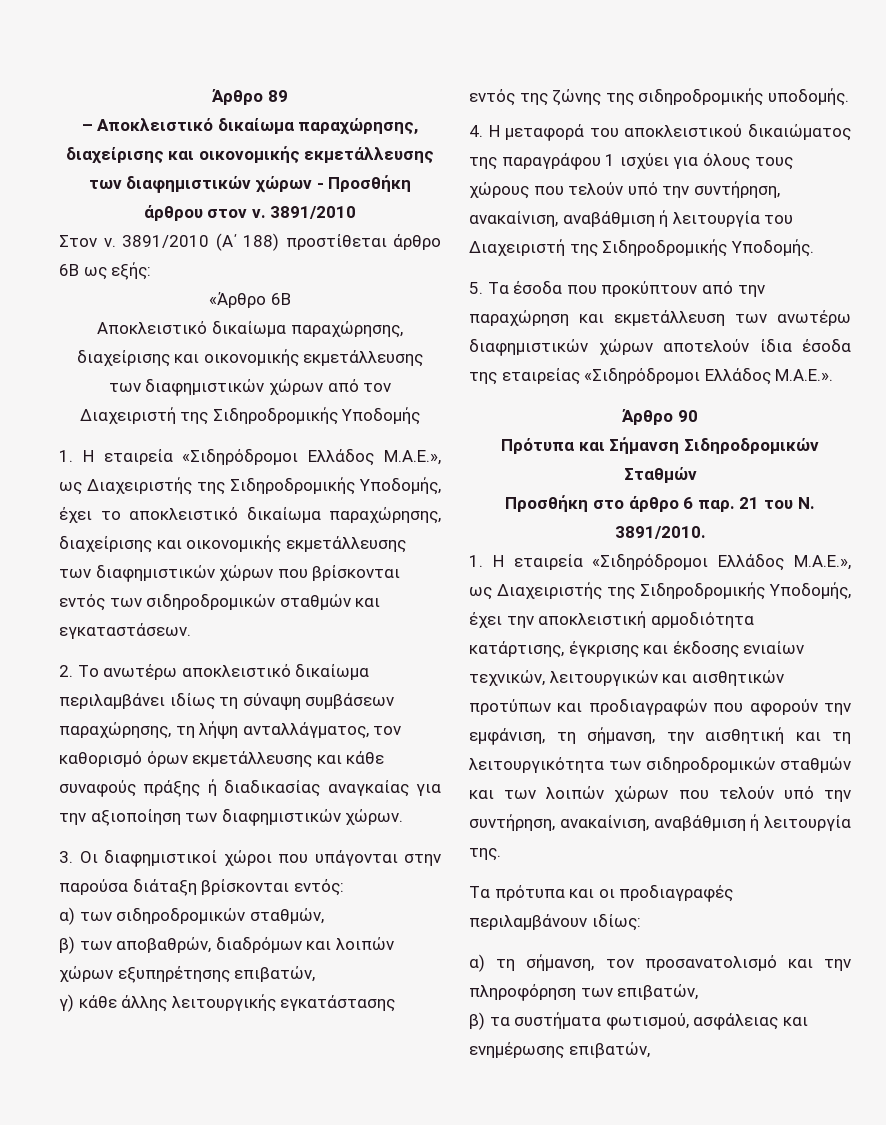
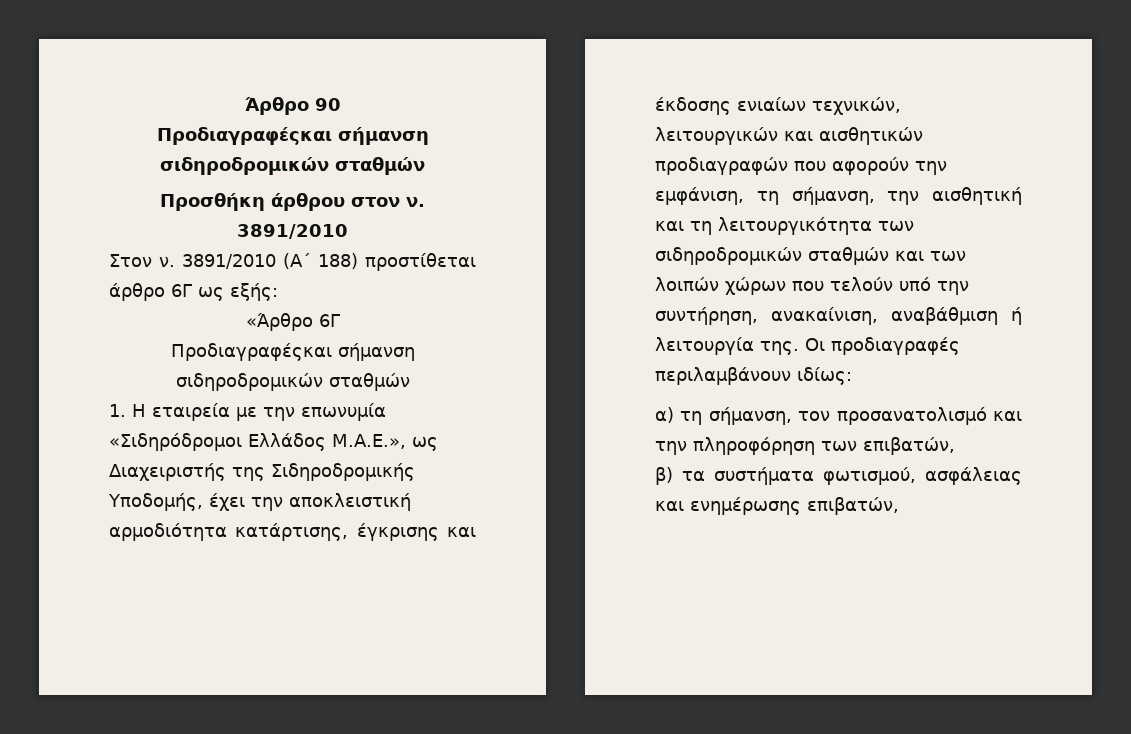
- Άρθρο 89
- – Αποκλειστικό δικαίωμα παραχώρησης, διαχείρισης και οικονομικής εκμετάλλευσης των διαφημιστικών χώρων - Προσθήκη άρθρου στον ν.
+ Άρθρο 90
+ Προδιαγραφέςκαι σήμανση σιδηροδρομικών σταθμών
+ Προσθήκη άρθρου στον ν.
- 3891/2010 (Α΄ 188) προστίθεται άρθρο 6Β ως εξής:
+ 3891/2010 (Α΄ 188) προστίθεται άρθρο 6Γ ως εξής:
- «Άρθρο 6Β
- Αποκλειστικό δικαίωμα παραχώρησης, διαχείρισης και οικονομικής εκμετάλλευσης των διαφημιστικών χώρων από τον Διαχειριστή της Σιδηροδρομικής Υποδομής
- 1. Η εταιρεία «Σιδηρόδρομοι Ελλάδος Μ.Α.Ε.», ως Διαχειριστής της Σιδηροδρομικής Υποδομής, έχει το αποκλειστικό δικαίωμα παραχώρησης, διαχείρισης και οικονομικής εκμετάλλευσης των διαφημιστικών χώρων που βρίσκονται εντός των σιδηροδρομικών σταθμών και εγκαταστάσεων.
- 2. Το ανωτέρω αποκλειστικό δικαίωμα περιλαμβάνει ιδίως τη σύναψη συμβάσεων παραχώρησης, τη λήψη ανταλλάγματος, τον καθορισμό όρων εκμετάλλευσης και κάθε συναφούς πράξης ή διαδικασίας αναγκαίας για την αξιοποίηση των διαφημιστικών χώρων.
- 3. Οι διαφημιστικοί χώροι που υπάγονται στην παρούσα διάταξη βρίσκονται εντός:
- α) των σιδηροδρομικών σταθμών,
- β) των αποβαθρών, διαδρόμων και λοιπών χώρων εξυπηρέτησης επιβατών,
- γ) κάθε άλλης λειτουργικής εγκατάστασης εντός της ζώνης της σιδηροδρομικής υποδομής.
- 4. Η μεταφορά του αποκλειστικού δικαιώματος της παραγράφου 1 ισχύει για όλους τους χώρους που τελούν υπό την συντήρηση, ανακαίνιση, αναβάθμιση ή λειτουργία του Διαχειριστή της Σιδηροδρομικής Υποδομής.
- 5. Τα έσοδα που προκύπτουν από την παραχώρηση και εκμετάλλευση των ανωτέρω διαφημιστικών χώρων αποτελούν ίδια έσοδα της εταιρείας «Σιδηρόδρομοι Ελλάδος Μ.Α.Ε.».
- Άρθρο 90
- Πρότυπα και Σήμανση Σιδηροδρομικών Σταθμών
- Προσθήκη στο άρθρο 6 παρ. 21 του Ν. 3891/2010.
- 1. Η εταιρεία «Σιδηρόδρομοι Ελλάδος Μ.Α.Ε.», ως Διαχειριστής της Σιδηροδρομικής Υποδομής, έχει την αποκλειστική αρμοδιότητα κατάρτισης, έγκρισης και έκδοσης ενιαίων τεχνικών, λειτουργικών και αισθητικών προτύπων και προδιαγραφών που αφορούν την εμφάνιση, τη σήμανση, την αισθητική και τη λειτουργικότητα των σιδηροδρομικών σταθμών και των λοιπών χώρων που τελούν υπό την συντήρηση, ανακαίνιση, αναβάθμιση ή λειτουργία της.
- Τα πρότυπα και οι προδιαγραφές περιλαμβάνουν ιδίως:
+ «Άρθρο 6Γ
+ Προδιαγραφέςκαι σήμανση σιδηροδρομικών σταθμών
+ 1. Η εταιρεία με την επωνυμία «Σιδηρόδρομοι Ελλάδος Μ.Α.Ε.», ως Διαχειριστής της Σιδηροδρομικής Υποδομής, έχει την αποκλειστική αρμοδιότητα κατάρτισης, έγκρισης και έκδοσης ενιαίων τεχνικών, λειτουργικών και αισθητικών προδιαγραφών που αφορούν την εμφάνιση, τη σήμανση, την αισθητική και τη λειτουργικότητα των σιδηροδρομικών σταθμών και των λοιπών χώρων που τελούν υπό την συντήρηση, ανακαίνιση, αναβάθμιση ή λειτουργία της. Οι προδιαγραφές περιλαμβάνουν ιδίως:

